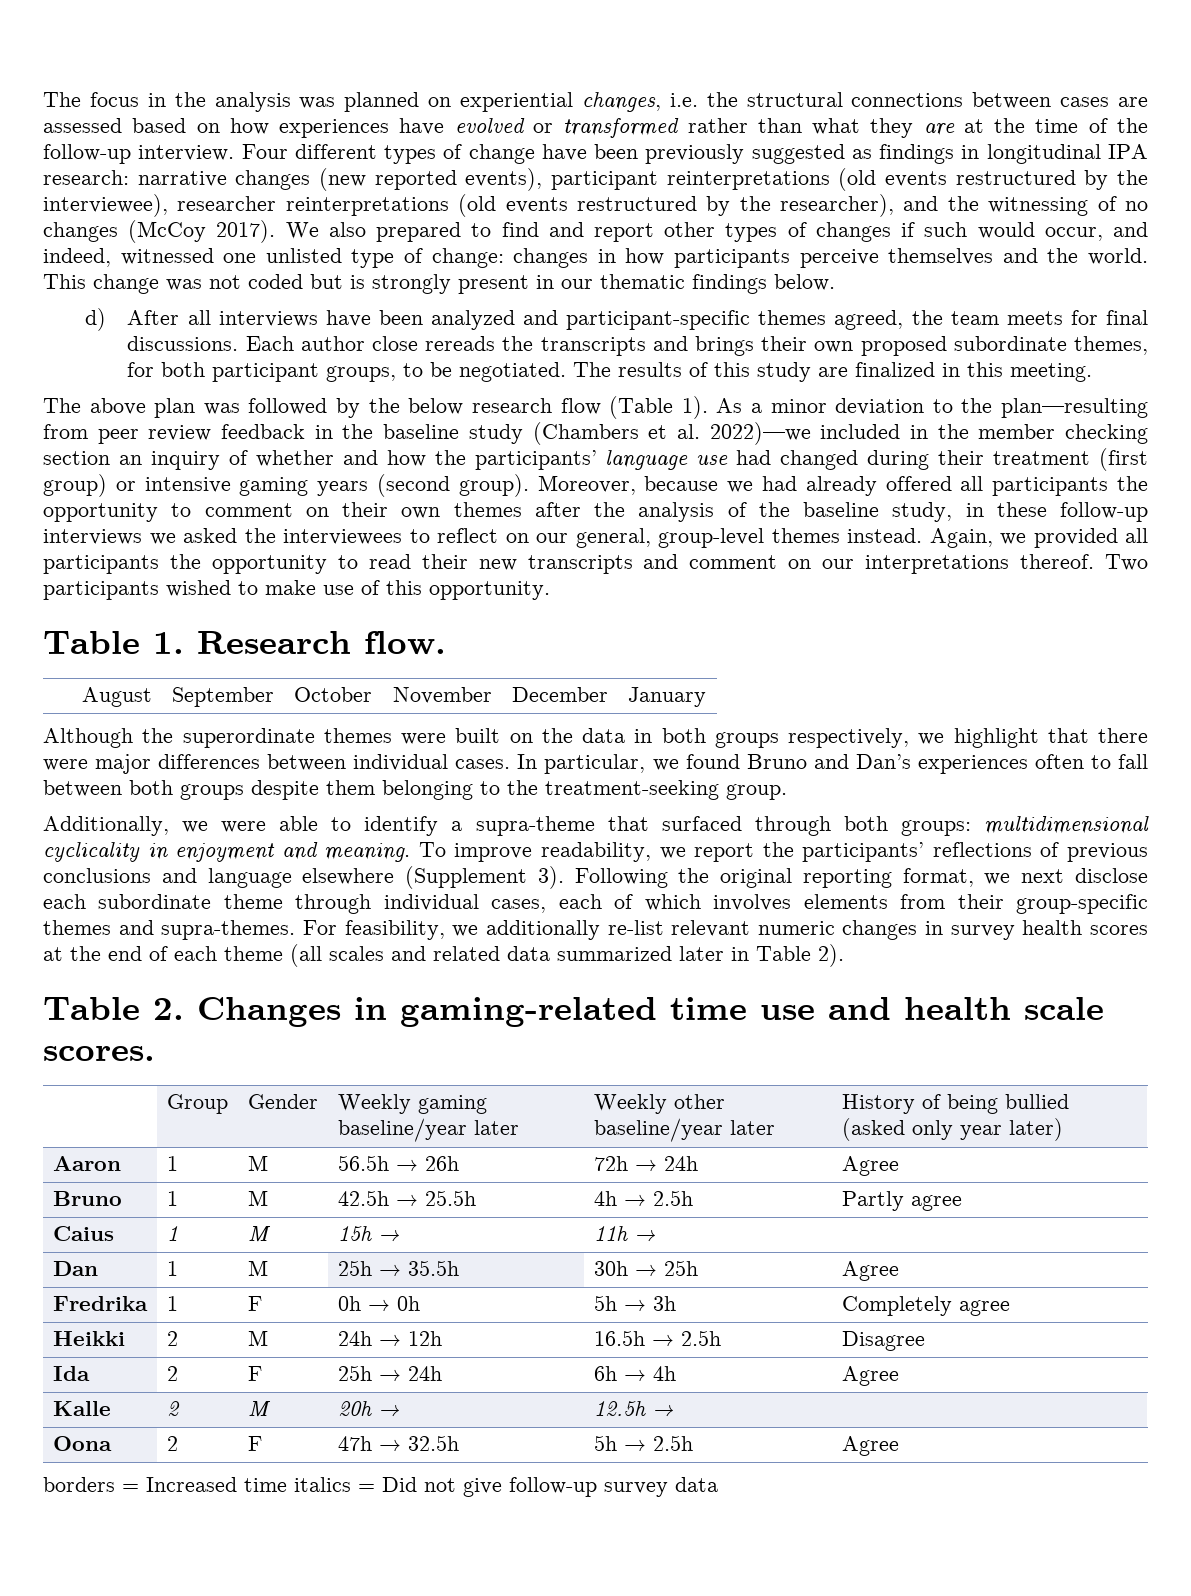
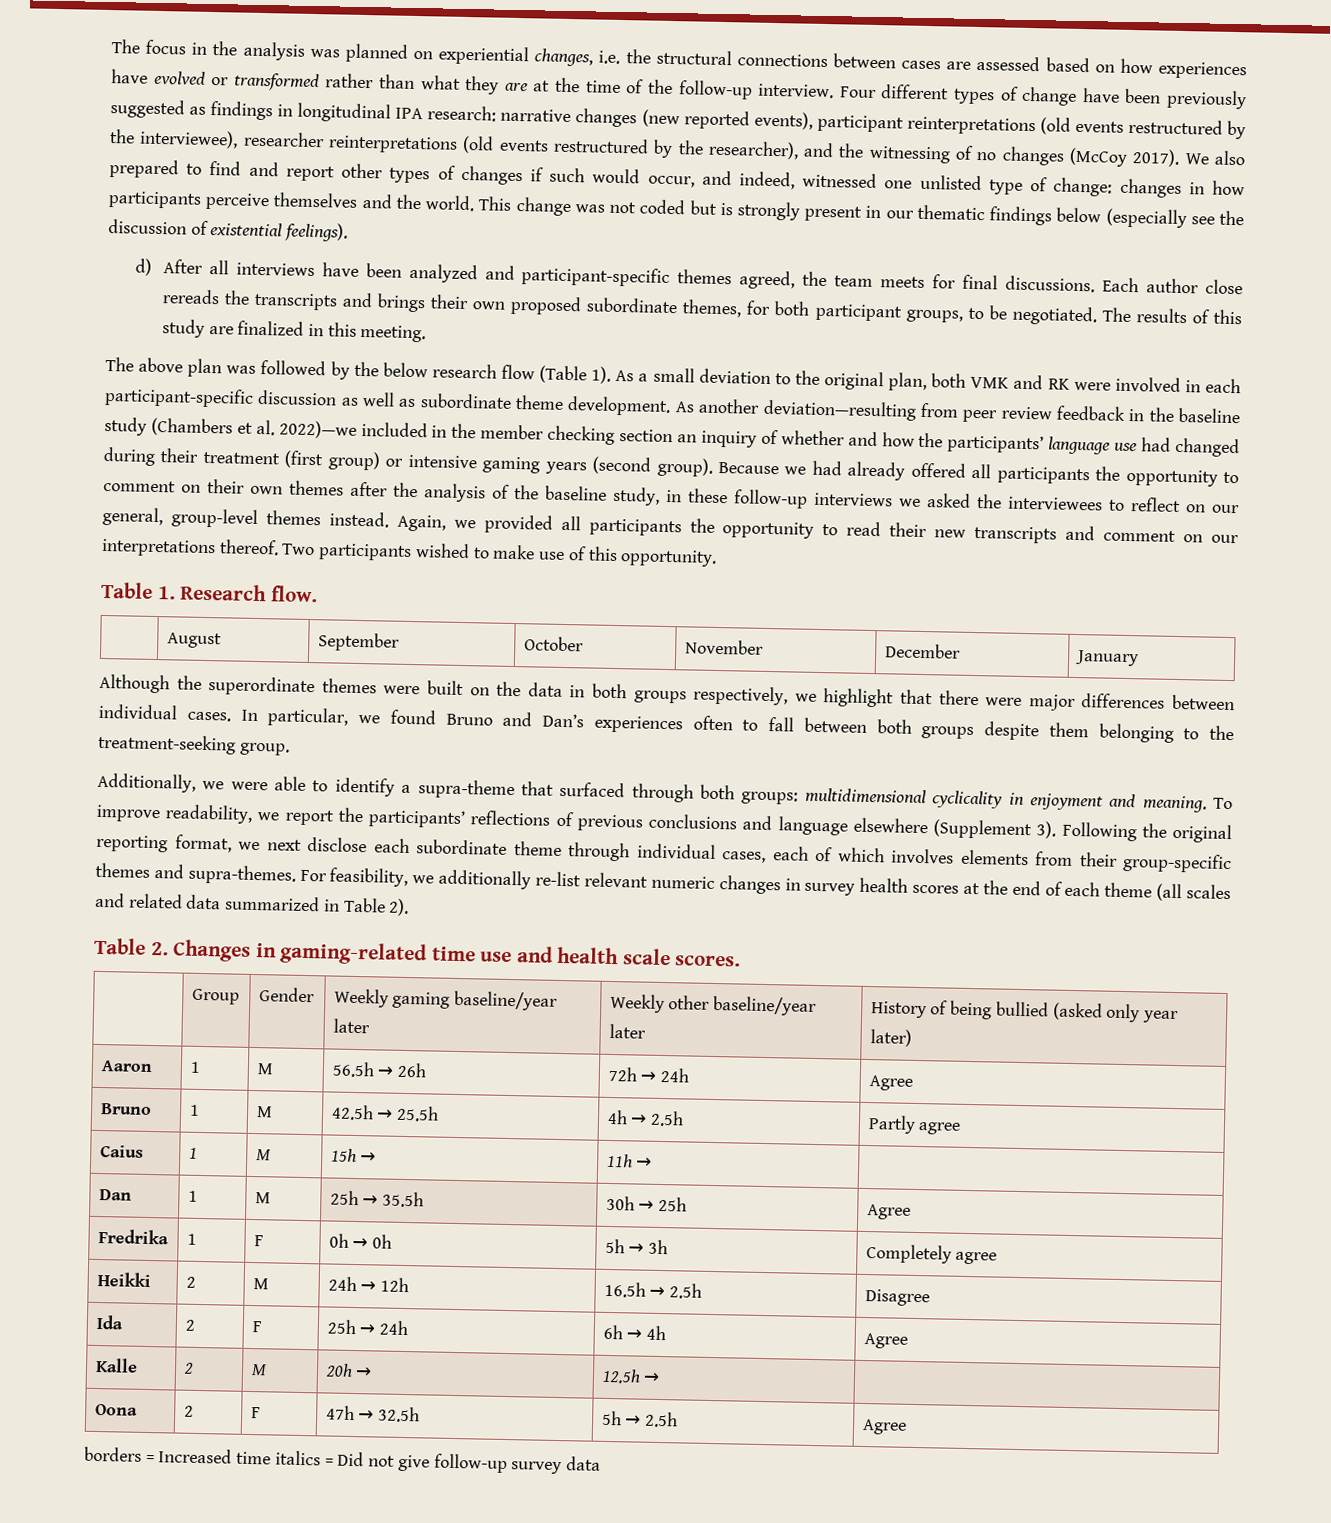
- This change was not coded but is strongly present in our thematic findings below.
+ This change was not coded but is strongly present in our thematic findings below (especially see the discussion of existential feelings).
- As a minor deviation to the plan—resulting from peer review feedback in the baseline study (Chambers et al. 2022)—we included in the member checking section an inquiry of whether and how the participants’ language use had changed during their treatment (first group) or intensive gaming years (second group).
+ As a small deviation to the original plan, both VMK and RK were involved in each participant-specific discussion as well as subordinate theme development. As another deviation—resulting from peer review feedback in the baseline study (Chambers et al. 2022)—we included in the member checking section an inquiry of whether and how the participants’ language use had changed during their treatment (first group) or intensive gaming years (second group).
- Moreover, because we had already offered all participants the opportunity to comment on their own themes after the analysis of the baseline study, in these follow-up interviews we asked the interviewees to reflect on our general, group-level themes instead.
+ Because we had already offered all participants the opportunity to comment on their own themes after the analysis of the baseline study, in these follow-up interviews we asked the interviewees to reflect on our general, group-level themes instead.
- For feasibility, we additionally re-list relevant numeric changes in survey health scores at the end of each theme (all scales and related data summarized later in Table 2).
+ For feasibility, we additionally re-list relevant numeric changes in survey health scores at the end of each theme (all scales and related data summarized in Table 2).

